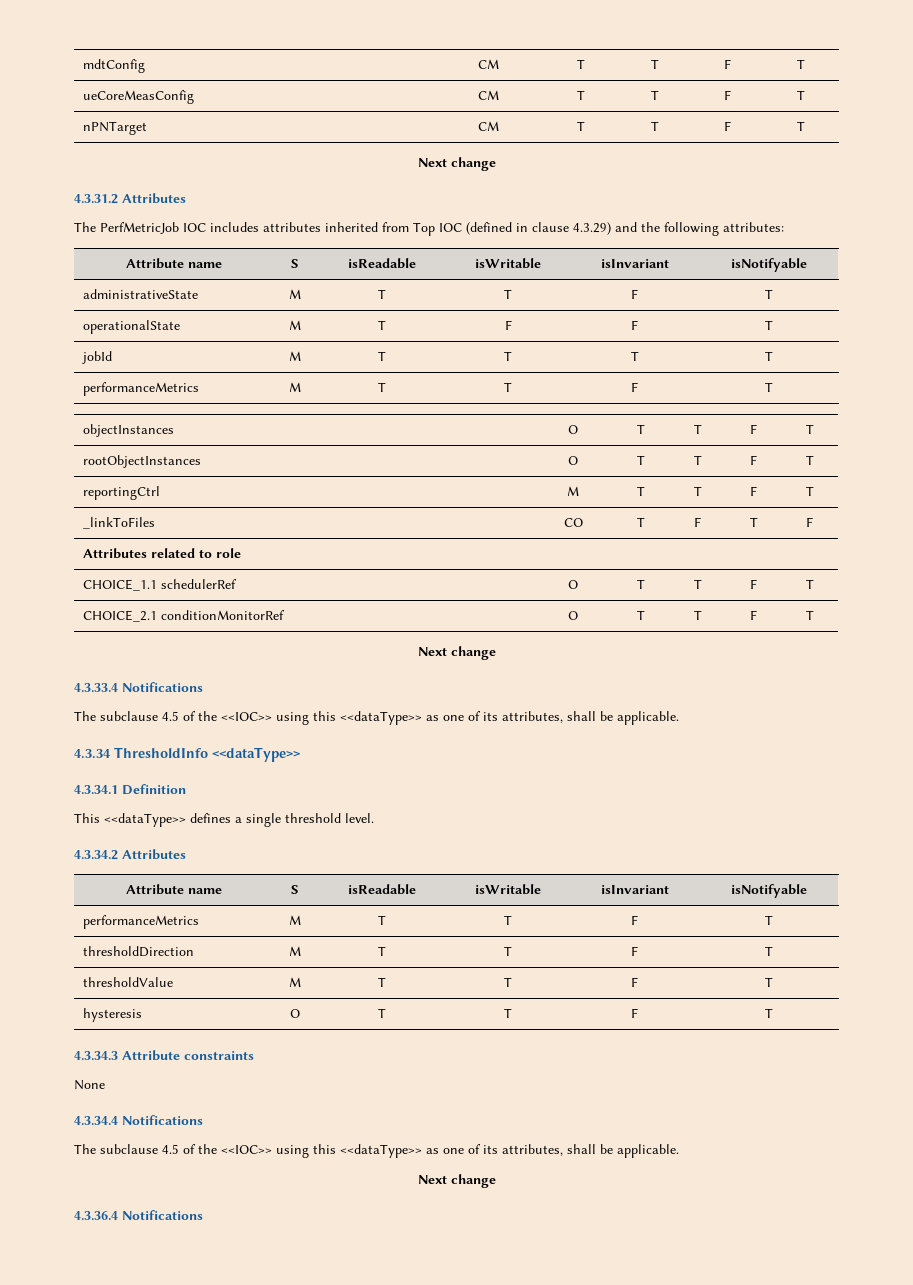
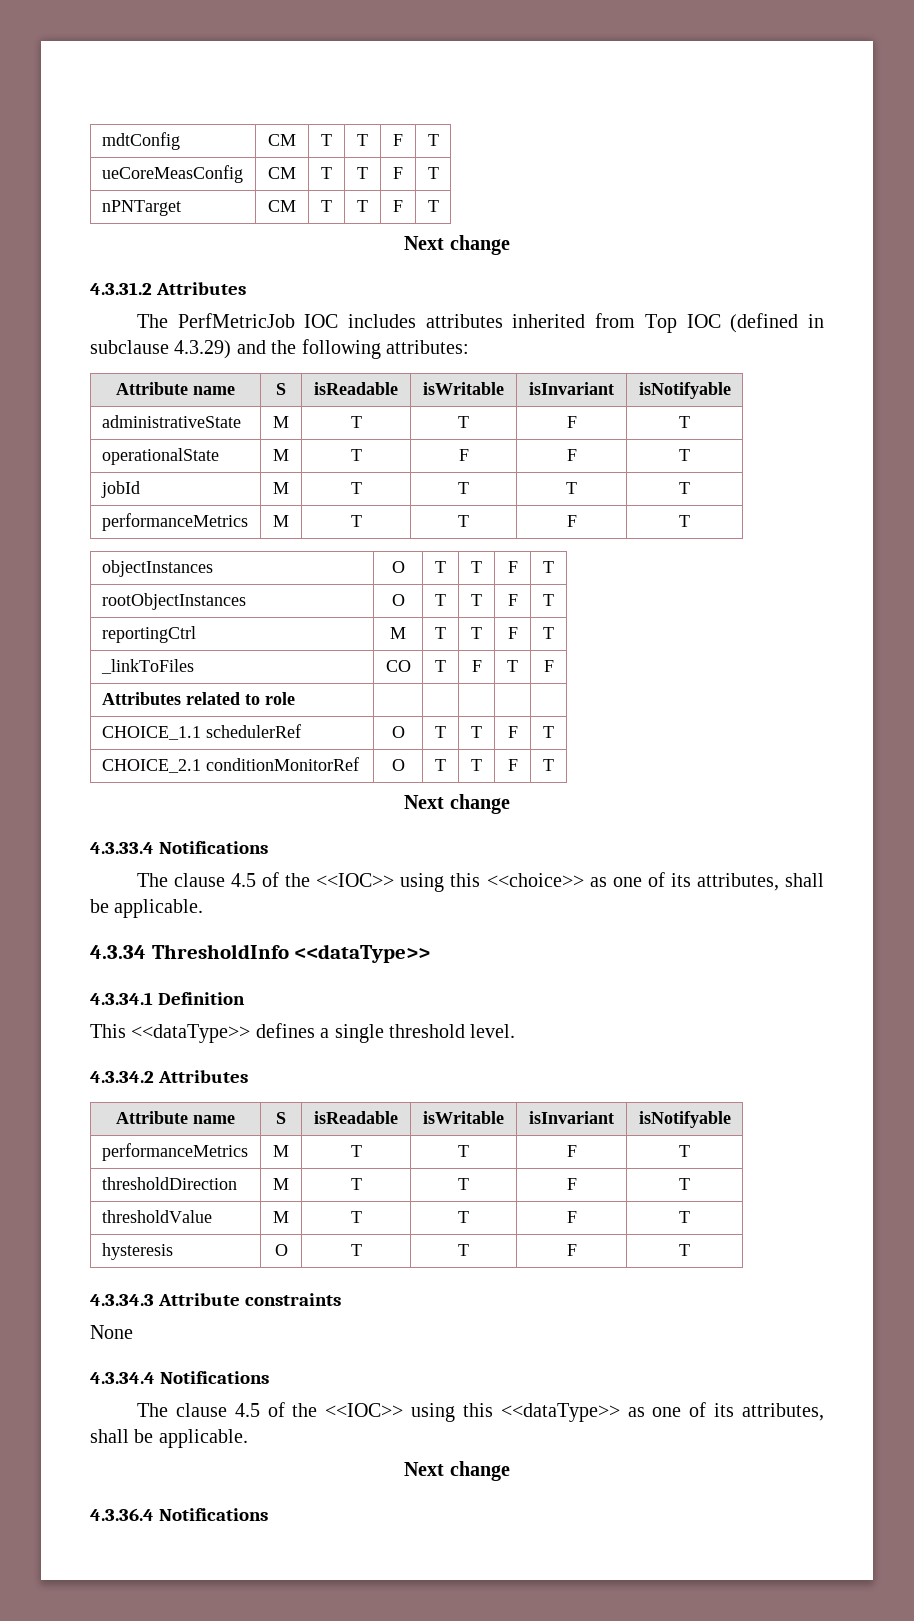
- The PerfMetricJob IOC includes attributes inherited from Top IOC (defined in clause 4.3.29) and the following attributes:
+ The PerfMetricJob IOC includes attributes inherited from Top IOC (defined in subclause 4.3.29) and the following attributes:
  4.3.33.4 Notifications
- The subclause 4.5 of the <<IOC>> using this <<dataType>> as one of its attributes, shall be applicable.
+ The clause 4.5 of the <<IOC>> using this <<choice>> as one of its attributes, shall be applicable.
  4.3.34.4 Notifications
- The subclause 4.5 of the <<IOC>> using this <<dataType>> as one of its attributes, shall be applicable.
+ The clause 4.5 of the <<IOC>> using this <<dataType>> as one of its attributes, shall be applicable.

